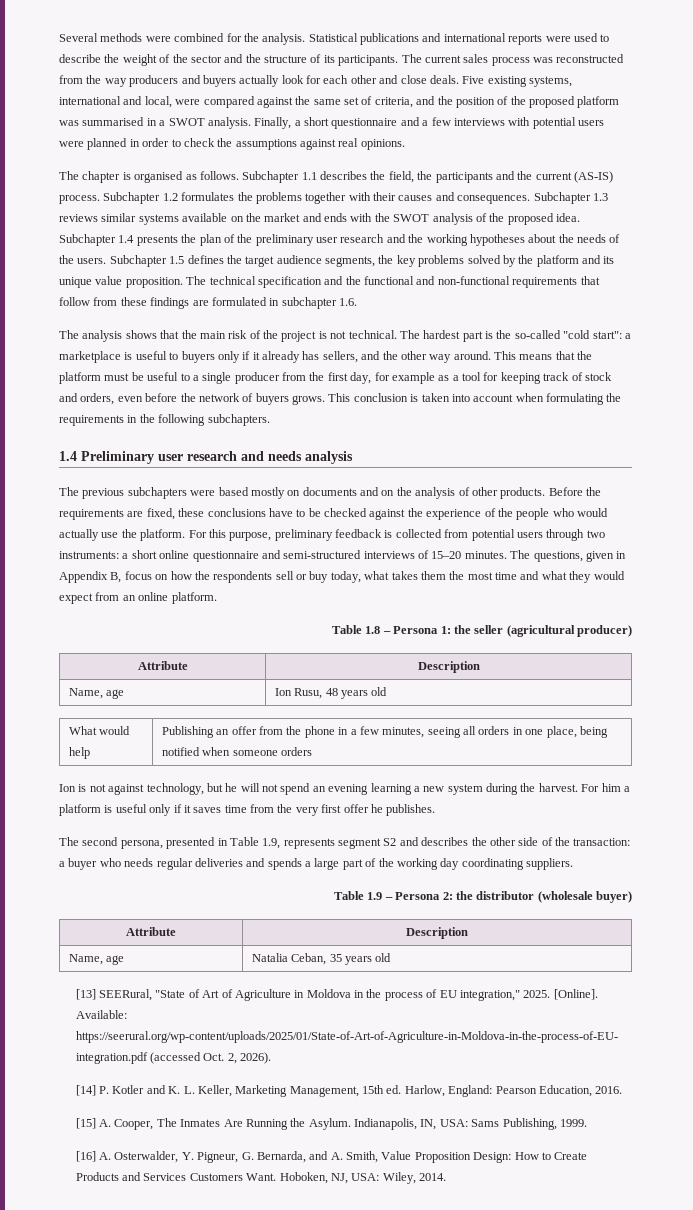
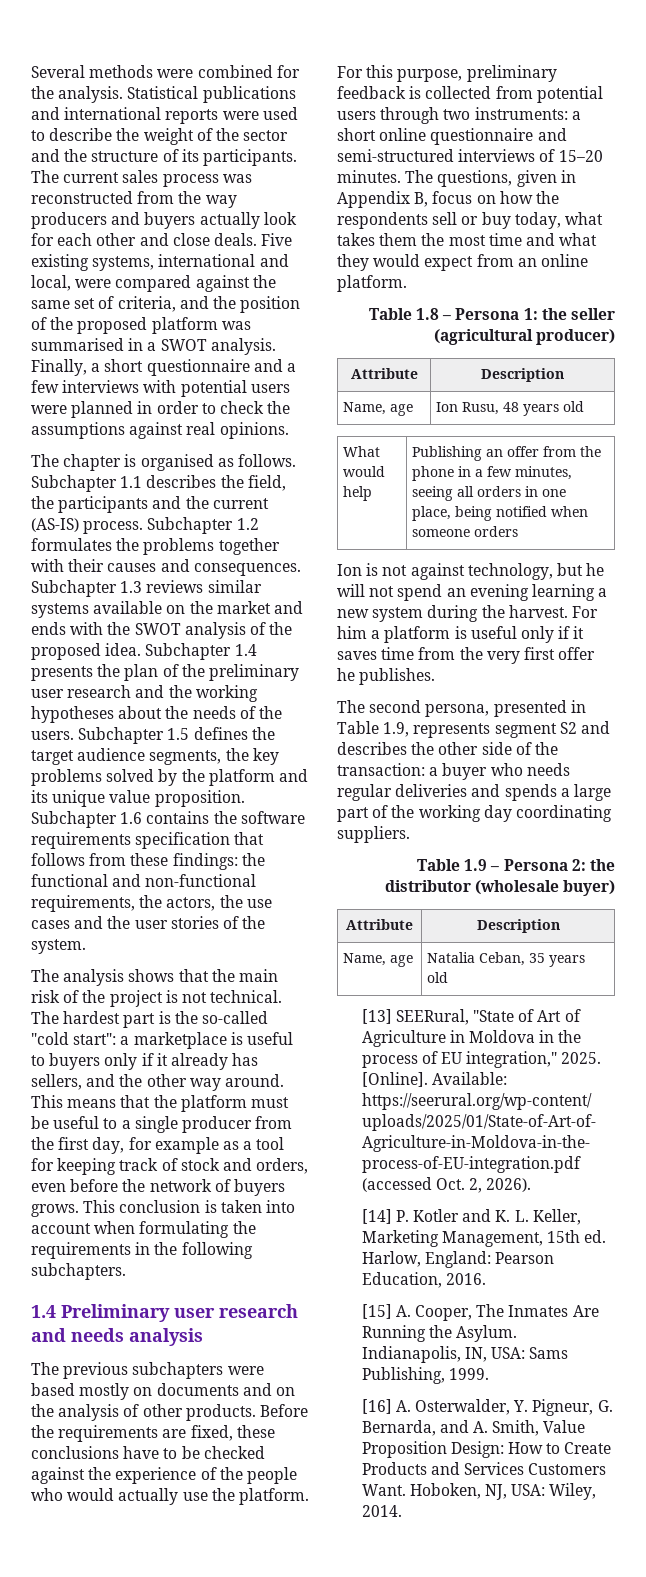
- The technical specification and the functional and non-functional requirements that follow from these findings are formulated in subchapter 1.6.
+ Subchapter 1.6 contains the software requirements specification that follows from these findings: the functional and non-functional requirements, the actors, the use cases and the user stories of the system.

